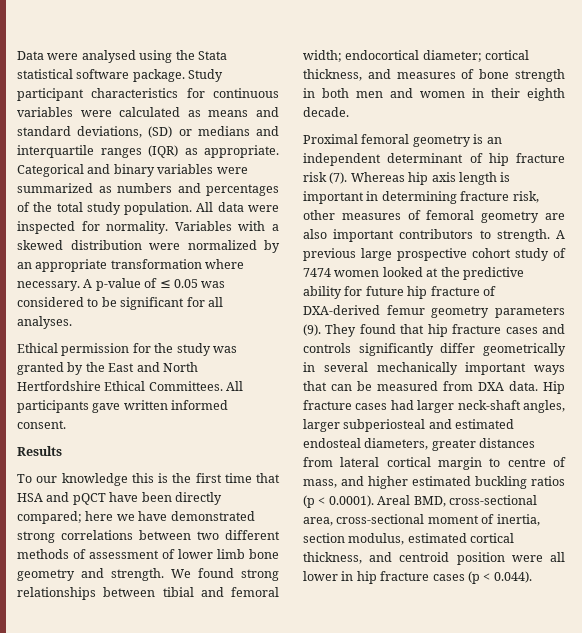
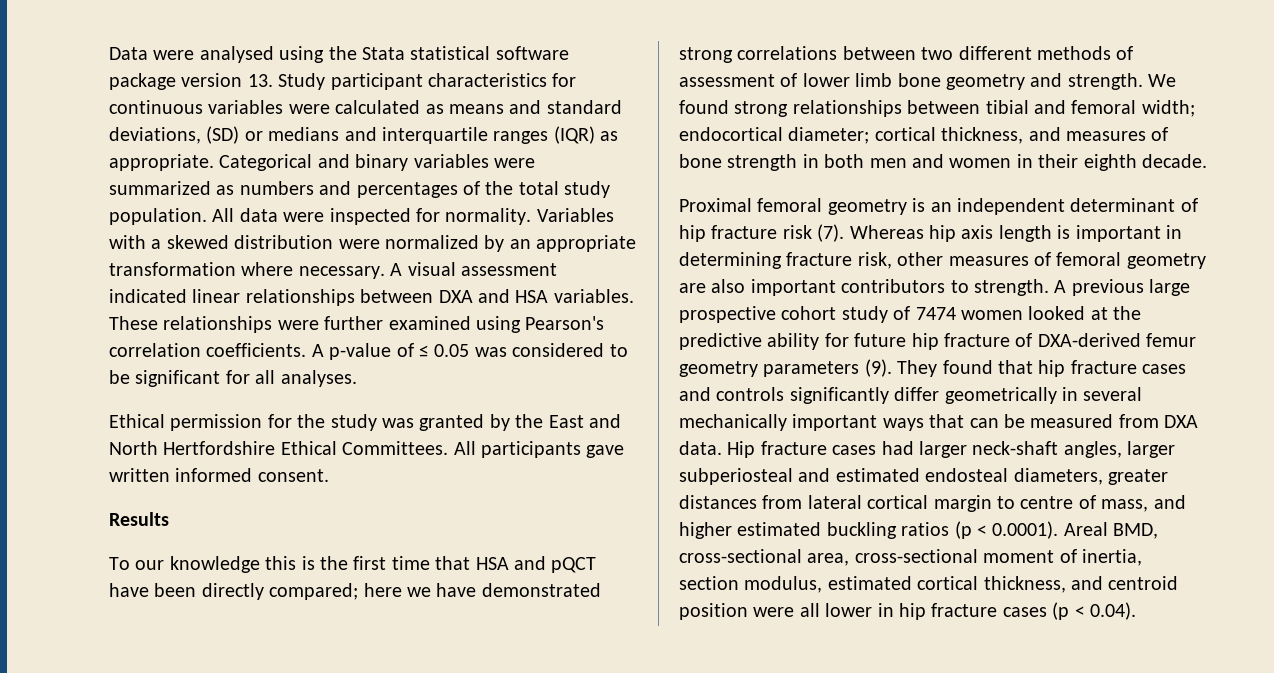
- Data were analysed using the Stata statistical software package. Study participant characteristics for continuous variables were calculated as means and standard deviations, (SD) or medians and interquartile ranges (IQR) as appropriate.
+ Data were analysed using the Stata statistical software package version 13. Study participant characteristics for continuous variables were calculated as means and standard deviations, (SD) or medians and interquartile ranges (IQR) as appropriate.
- A p-value of ≤ 0.05 was considered to be significant for all analyses.
+ A visual assessment indicated linear relationships between DXA and HSA variables. These relationships were further examined using Pearson's correlation coefficients. A p-value of ≤ 0.05 was considered to be significant for all analyses.
- Hip fracture cases had larger neck-shaft angles, larger subperiosteal and estimated endosteal diameters, greater distances from lateral cortical margin to centre of mass, and higher estimated buckling ratios (p < 0.0001). Areal BMD, cross-sectional area, cross-sectional moment of inertia, section modulus, estimated cortical thickness, and centroid position were all lower in hip fracture cases (p < 0.044).
+ Hip fracture cases had larger neck-shaft angles, larger subperiosteal and estimated endosteal diameters, greater distances from lateral cortical margin to centre of mass, and higher estimated buckling ratios (p < 0.0001). Areal BMD, cross-sectional area, cross-sectional moment of inertia, section modulus, estimated cortical thickness, and centroid position were all lower in hip fracture cases (p < 0.04).

